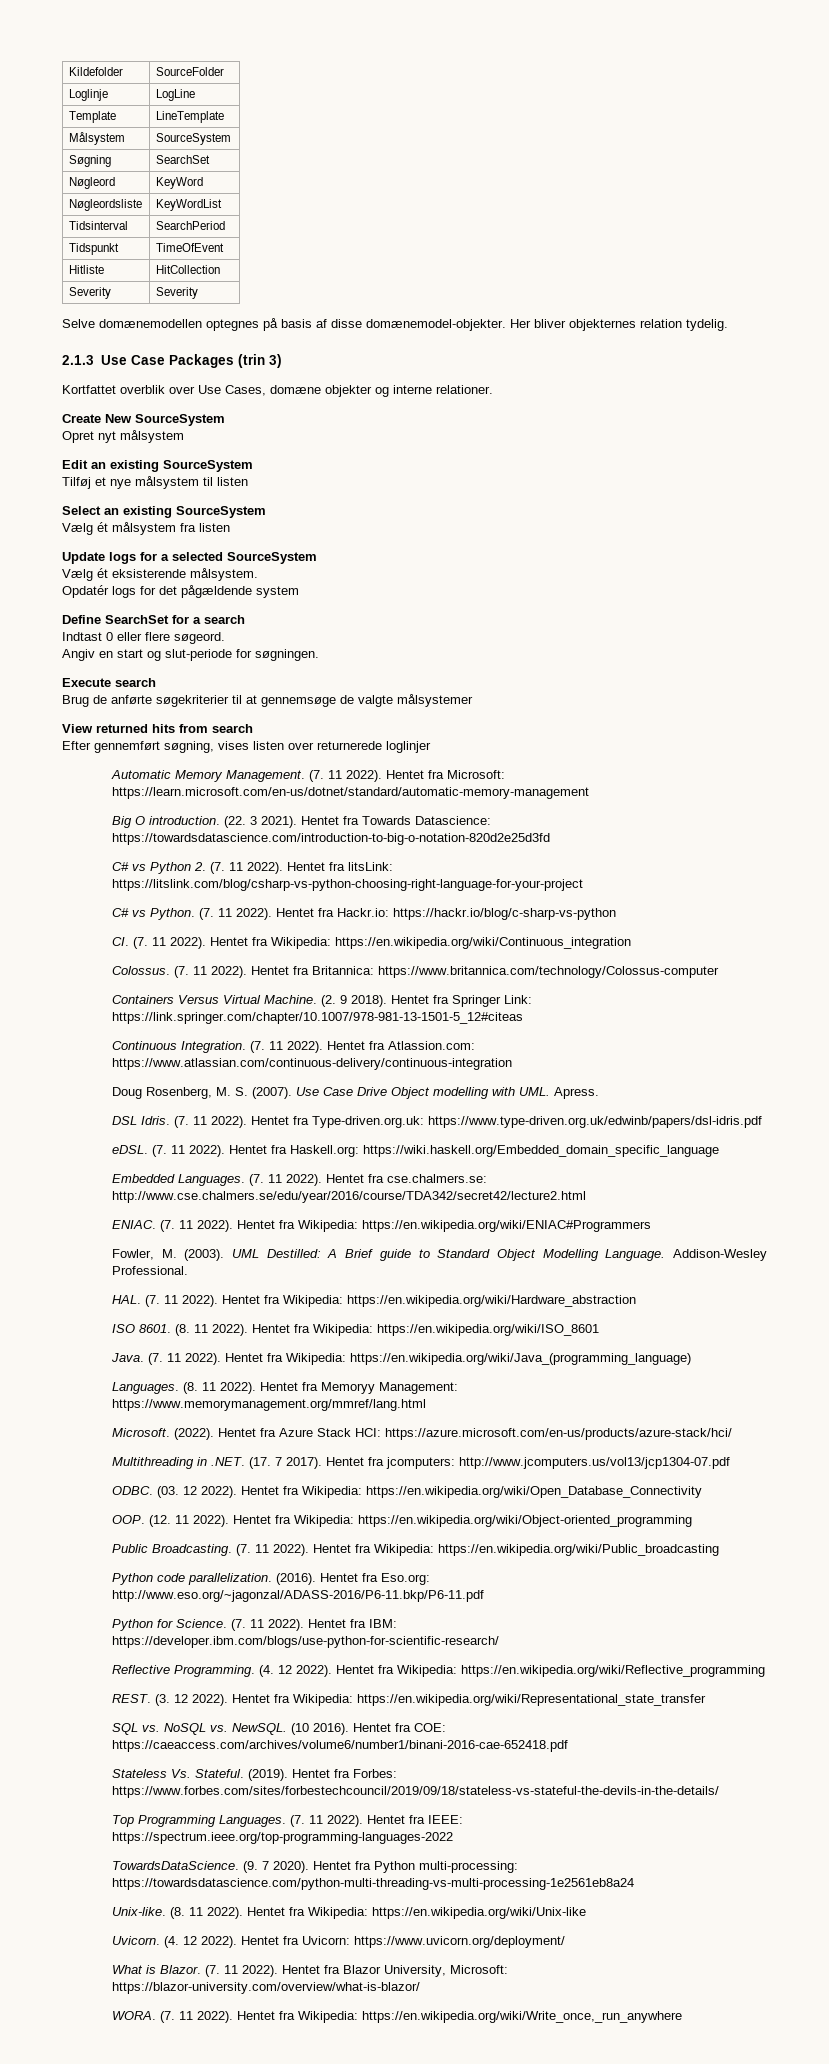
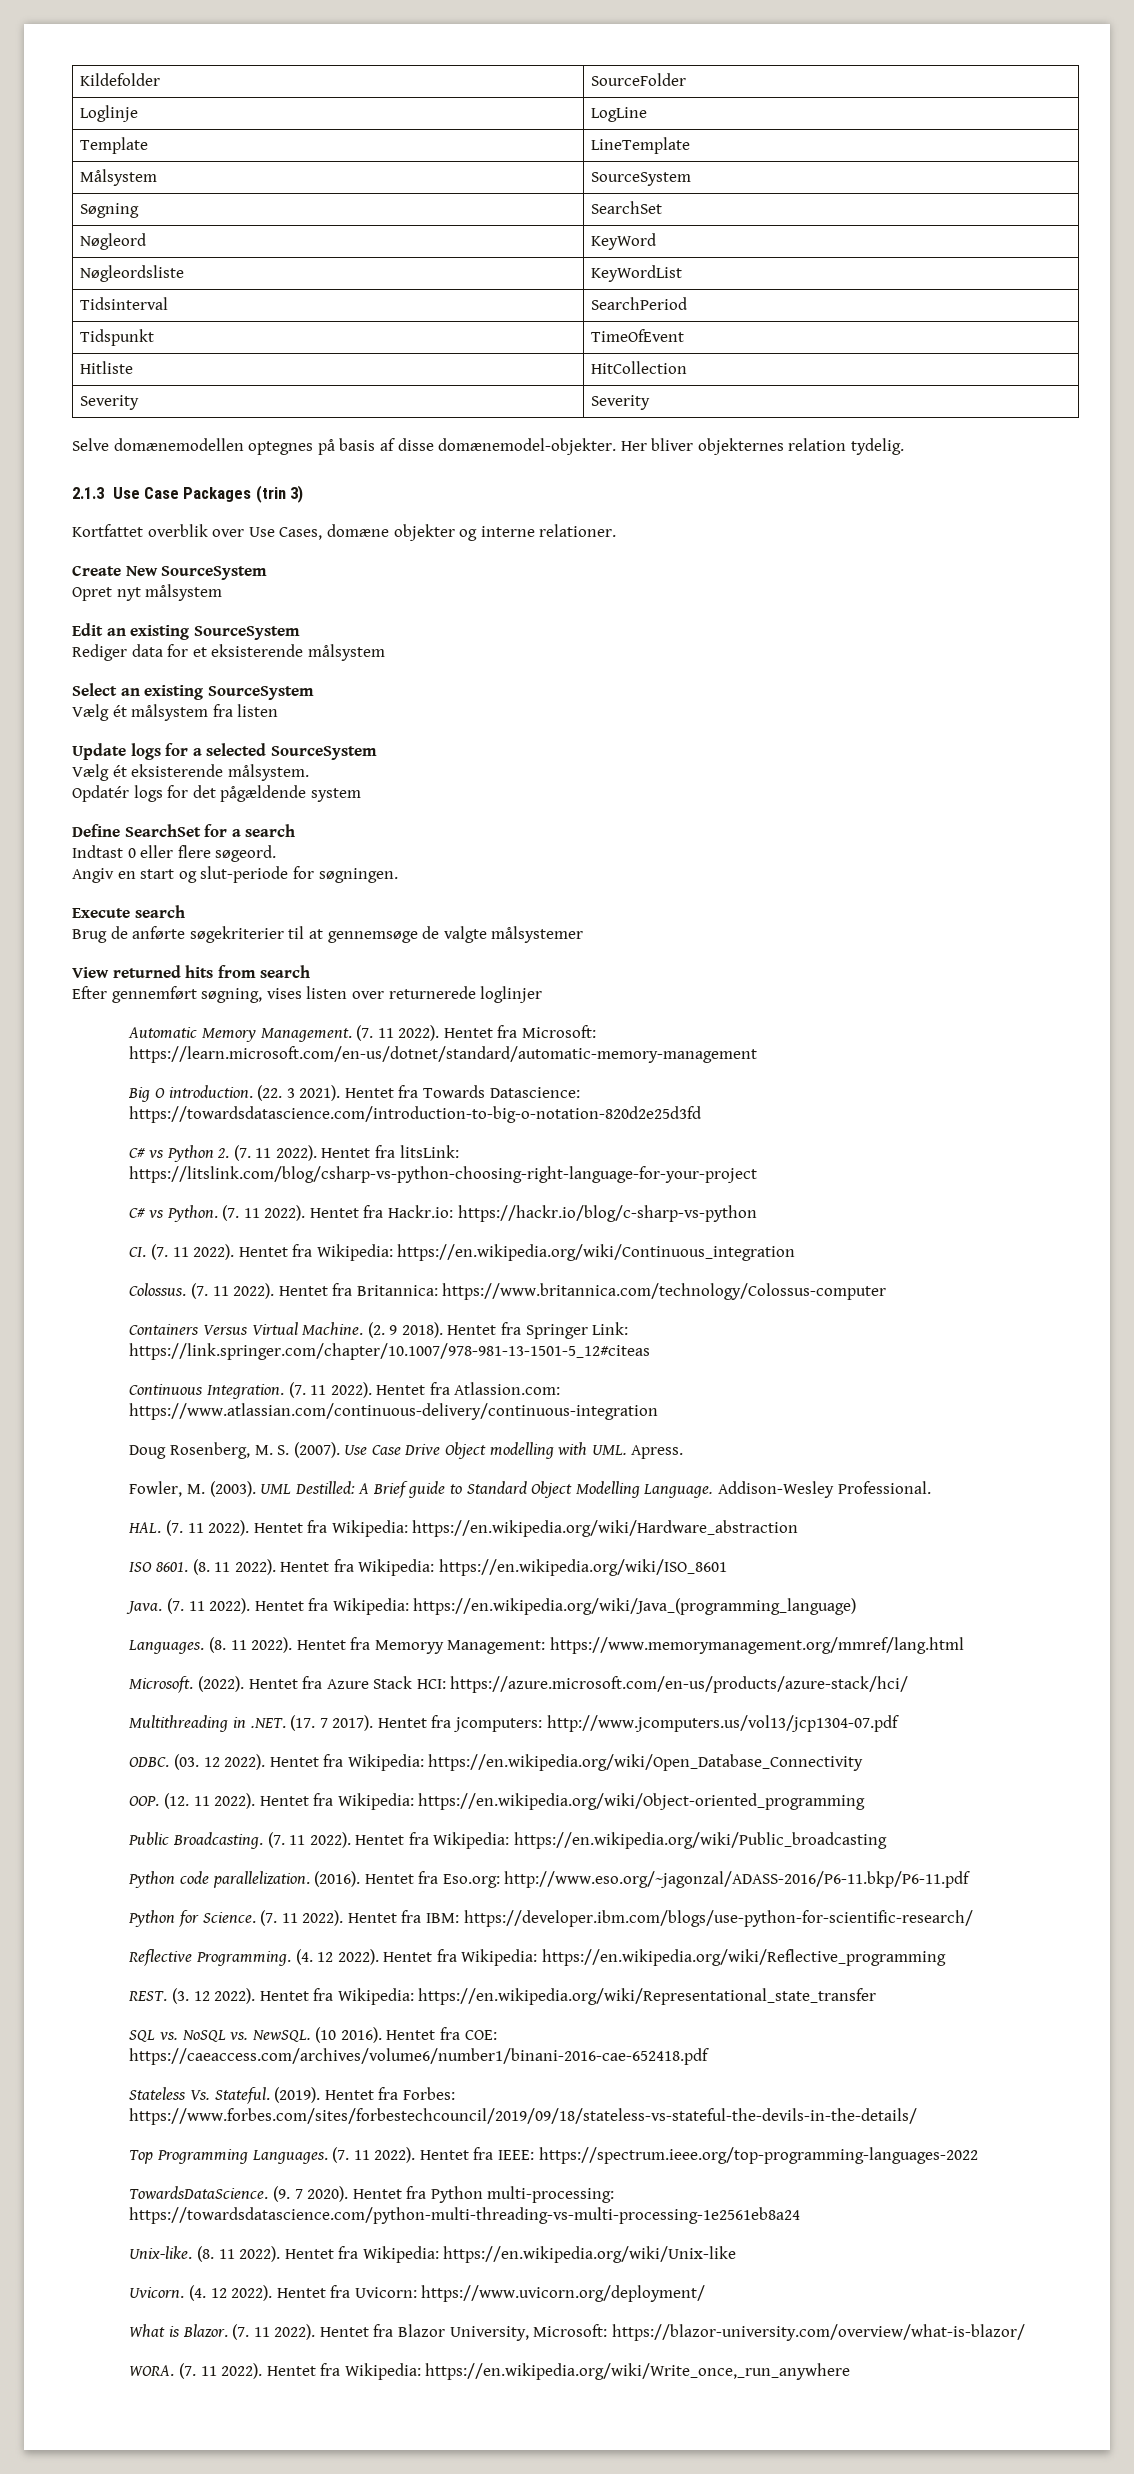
- Tilføj et nye målsystem til listen
+ Rediger data for et eksisterende målsystem
- DSL Idris. (7. 11 2022). Hentet fra Type-driven.org.uk: https://www.type-driven.org.uk/edwinb/papers/dsl-idris.pdf
- eDSL. (7. 11 2022). Hentet fra Haskell.org: https://wiki.haskell.org/Embedded_domain_specific_language
- Embedded Languages. (7. 11 2022). Hentet fra cse.chalmers.se: http://www.cse.chalmers.se/edu/year/2016/course/TDA342/secret42/lecture2.html
- ENIAC. (7. 11 2022). Hentet fra Wikipedia: https://en.wikipedia.org/wiki/ENIAC#Programmers

